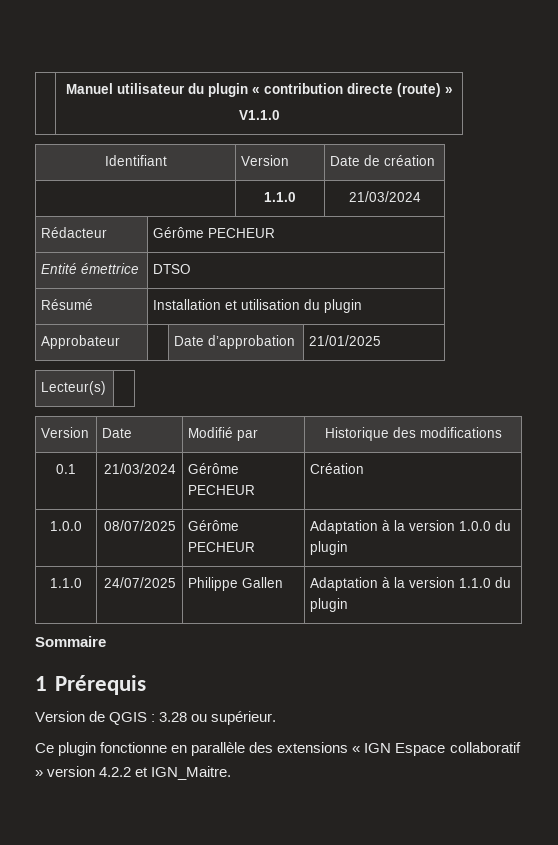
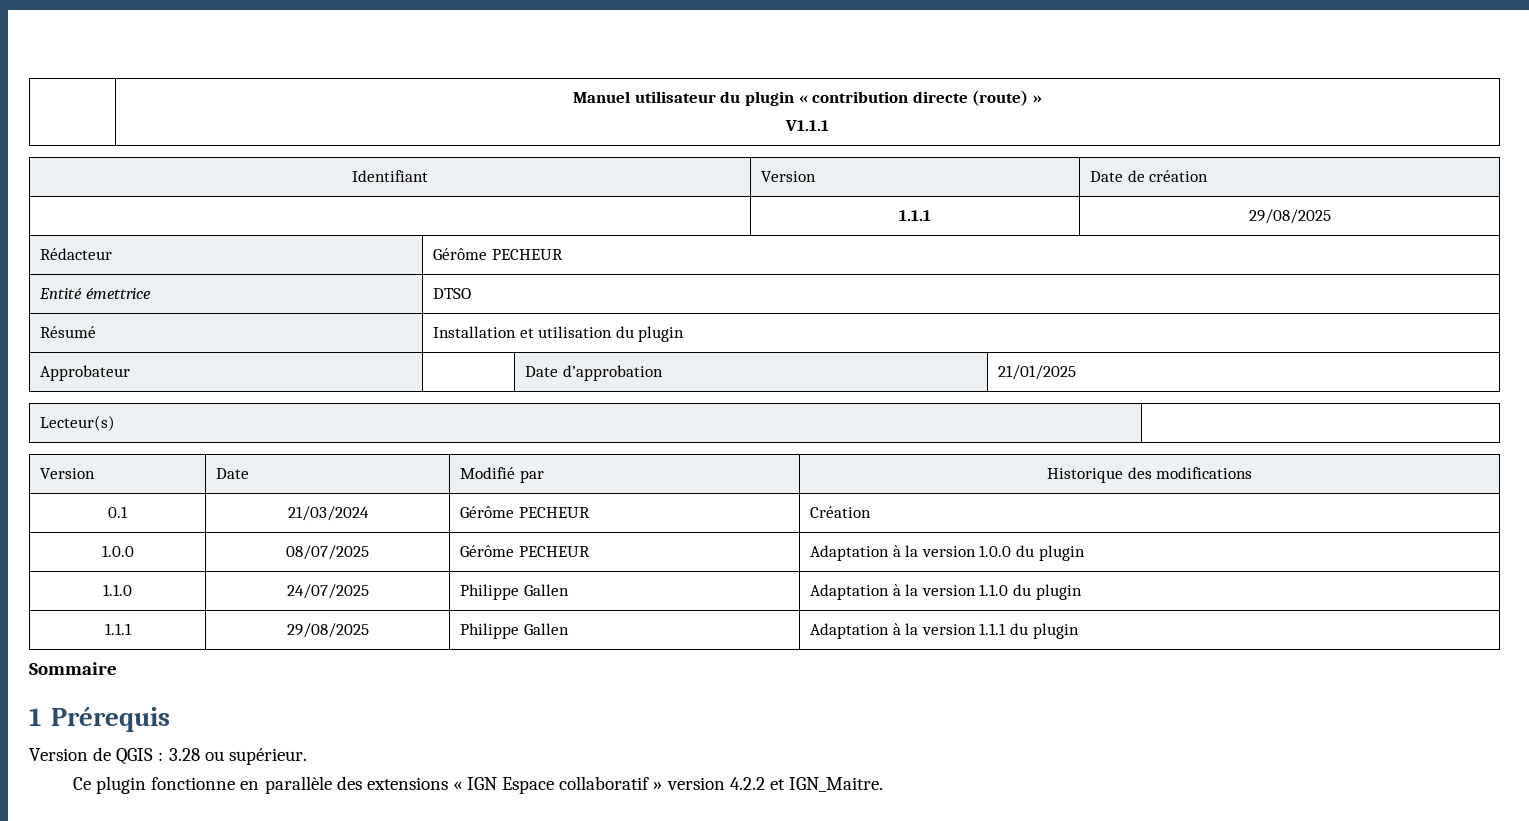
  | Manuel utilisateur du plugin « contribution directe (route) »
- V1.1.0
+ V1.1.1
- | 1.1.0 | 21/03/2024
+ | 1.1.1 | 29/08/2025
+ 1.1.1 | 29/08/2025 | Philippe Gallen | Adaptation à la version 1.1.1 du plugin

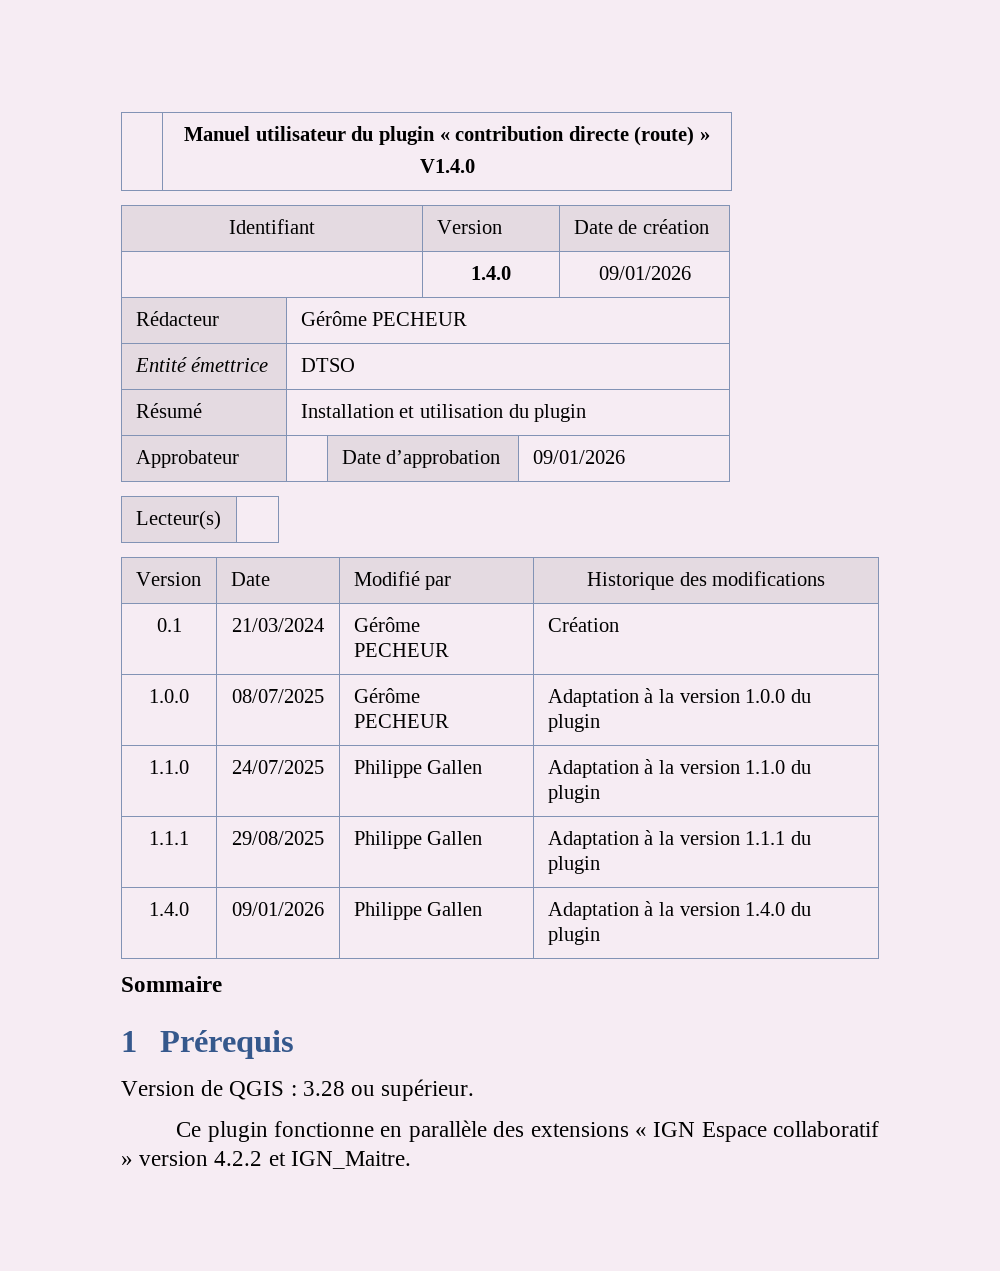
  | Manuel utilisateur du plugin « contribution directe (route) »
- V1.1.1
+ V1.4.0
- | 1.1.1 | 29/08/2025
+ | 1.4.0 | 09/01/2026
- Approbateur | | Date d’approbation | 21/01/2025
+ Approbateur | | Date d’approbation | 09/01/2026
+ 1.4.0 | 09/01/2026 | Philippe Gallen | Adaptation à la version 1.4.0 du plugin

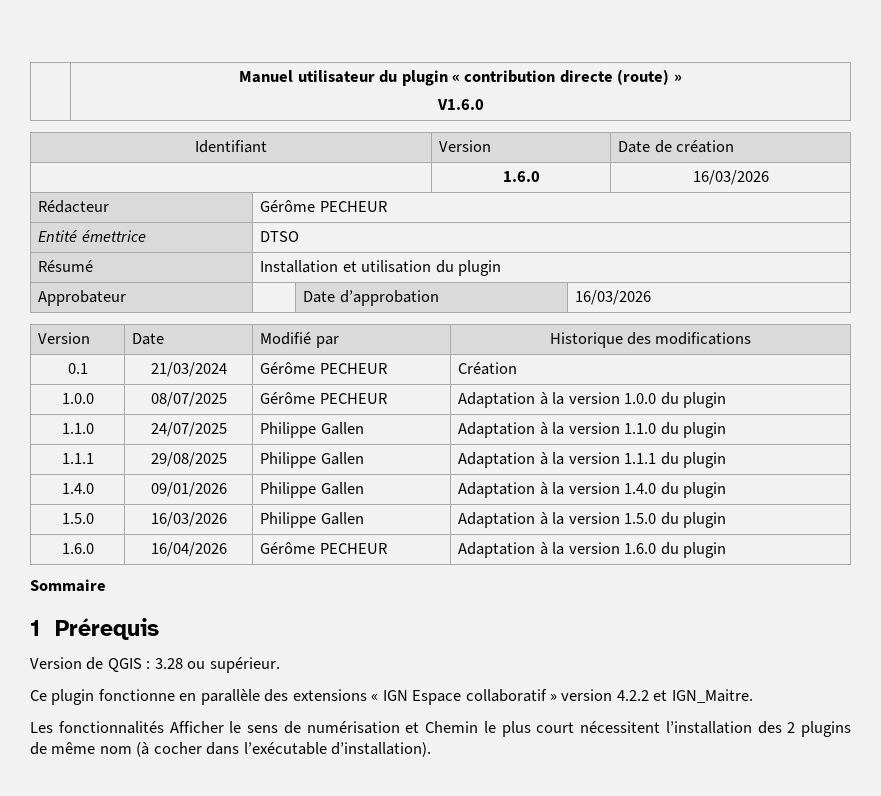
  | Manuel utilisateur du plugin « contribution directe (route) »
- V1.4.0
+ V1.6.0
- | 1.4.0 | 09/01/2026
+ | 1.6.0 | 16/03/2026
- Approbateur | | Date d’approbation | 09/01/2026
- Lecteur(s) |
+ Approbateur | | Date d’approbation | 16/03/2026
+ 1.5.0 | 16/03/2026 | Philippe Gallen | Adaptation à la version 1.5.0 du plugin
+ 1.6.0 | 16/04/2026 | Gérôme PECHEUR | Adaptation à la version 1.6.0 du plugin
+ Les fonctionnalités Afficher le sens de numérisation et Chemin le plus court nécessitent l’installation des 2 plugins de même nom (à cocher dans l’exécutable d’installation).

